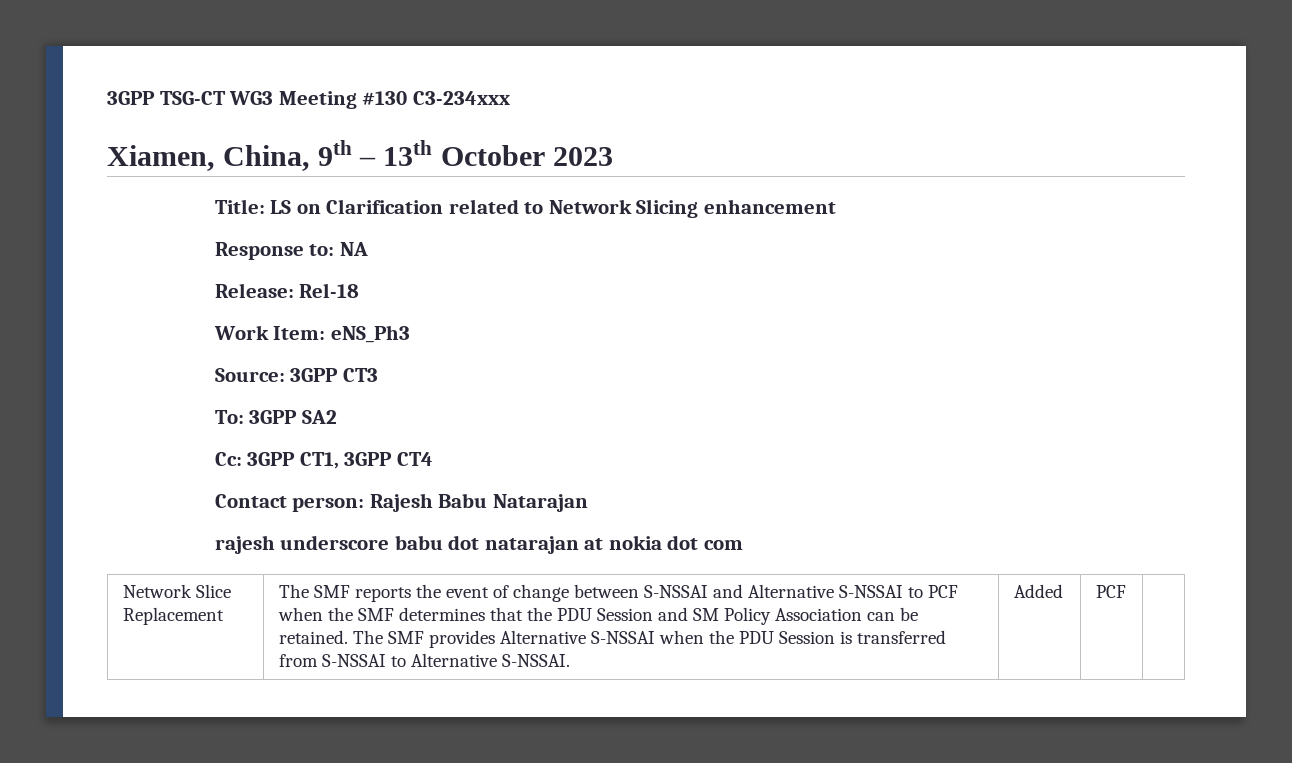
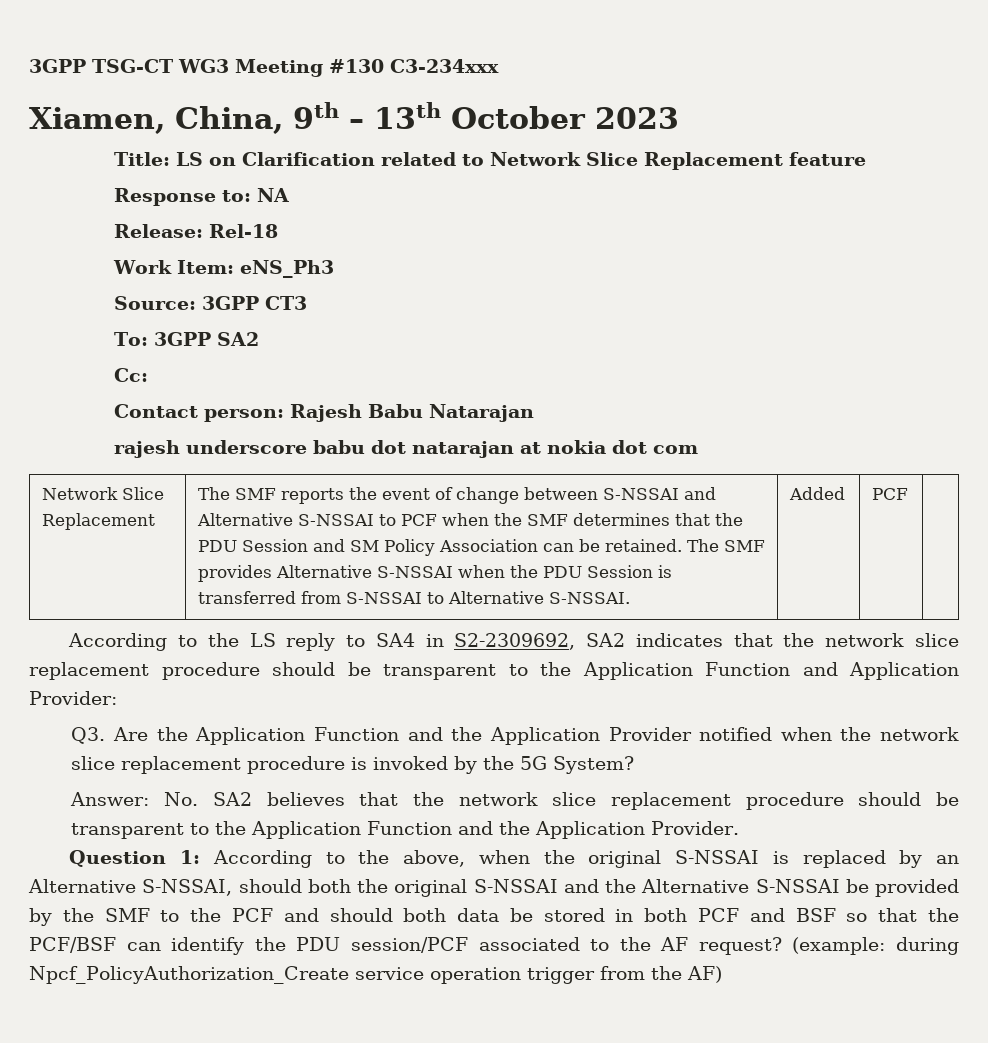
- Title: LS on Clarification related to Network Slicing enhancement
+ Title: LS on Clarification related to Network Slice Replacement feature
- Cc: 3GPP CT1, 3GPP CT4
+ Cc:
+ According to the LS reply to SA4 in S2-2309692, SA2 indicates that the network slice replacement procedure should be transparent to the Application Function and Application Provider:
+ Q3. Are the Application Function and the Application Provider notified when the network slice replacement procedure is invoked by the 5G System?
+ Answer: No. SA2 believes that the network slice replacement procedure should be transparent to the Application Function and the Application Provider.
+ Question 1: According to the above, when the original S-NSSAI is replaced by an Alternative S-NSSAI, should both the original S-NSSAI and the Alternative S-NSSAI be provided by the SMF to the PCF and should both data be stored in both PCF and BSF so that the PCF/BSF can identify the PDU session/PCF associated to the AF request? (example: during Npcf_PolicyAuthorization_Create service operation trigger from the AF)

